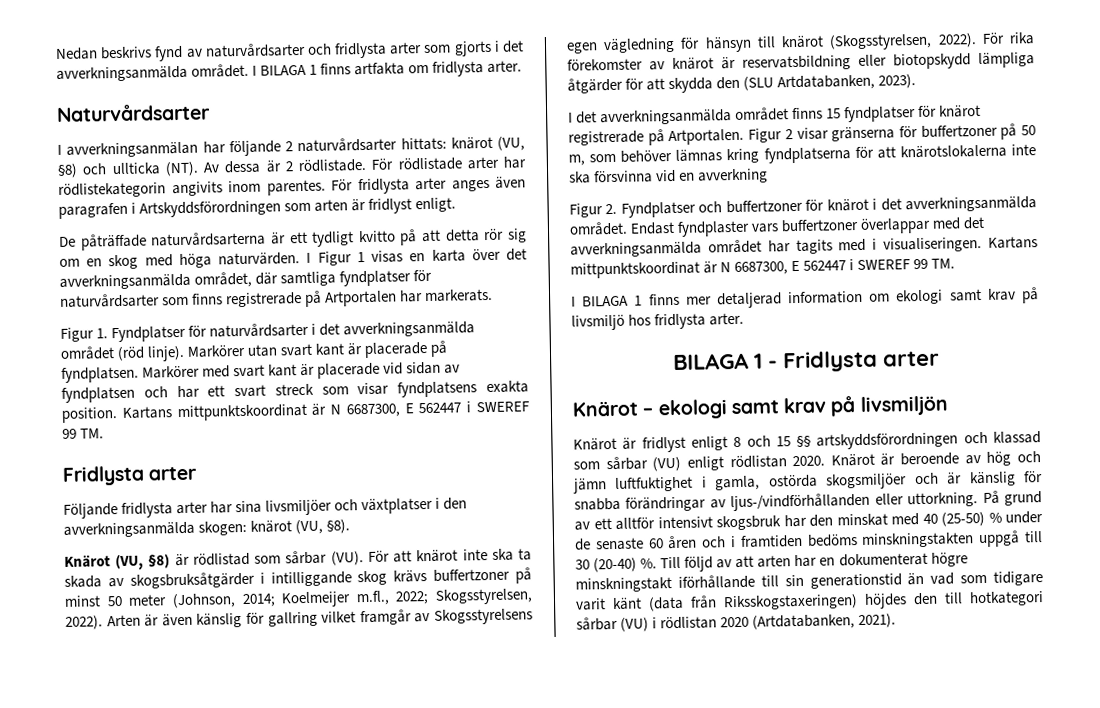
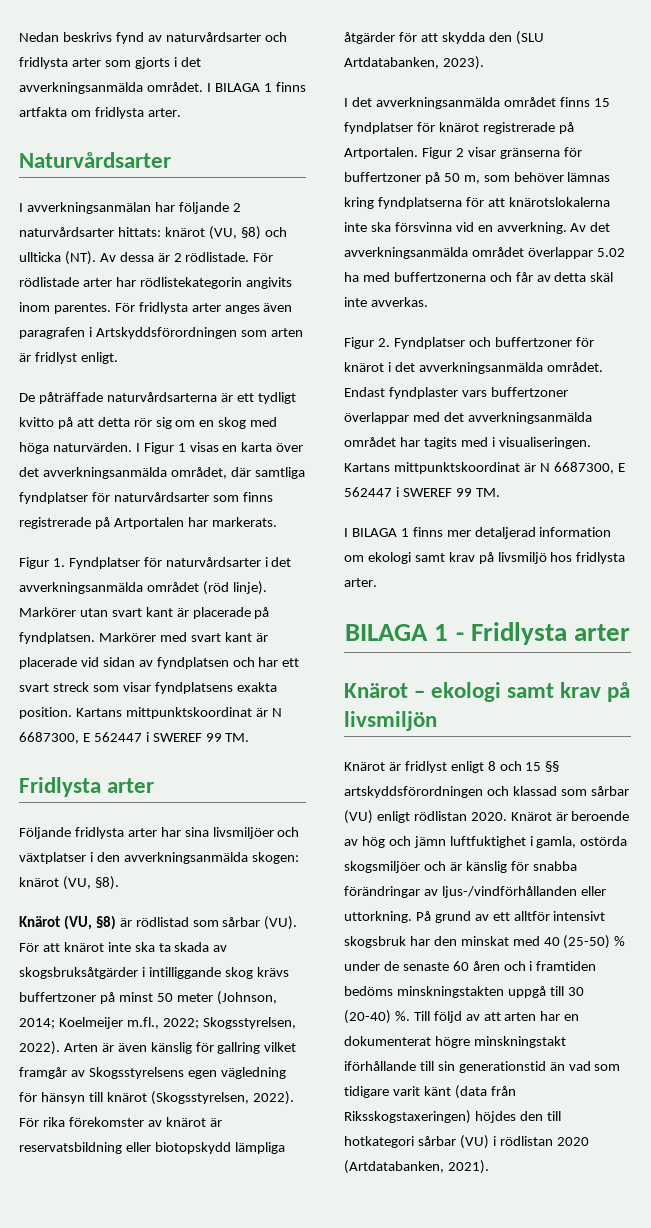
- Figur 2 visar gränserna för buffertzoner på 50 m, som behöver lämnas kring fyndplatserna för att knärotslokalerna inte ska försvinna vid en avverkning
+ Figur 2 visar gränserna för buffertzoner på 50 m, som behöver lämnas kring fyndplatserna för att knärotslokalerna inte ska försvinna vid en avverkning. Av det avverkningsanmälda området överlappar 5.02 ha med buffertzonerna och får av detta skäl inte avverkas.

